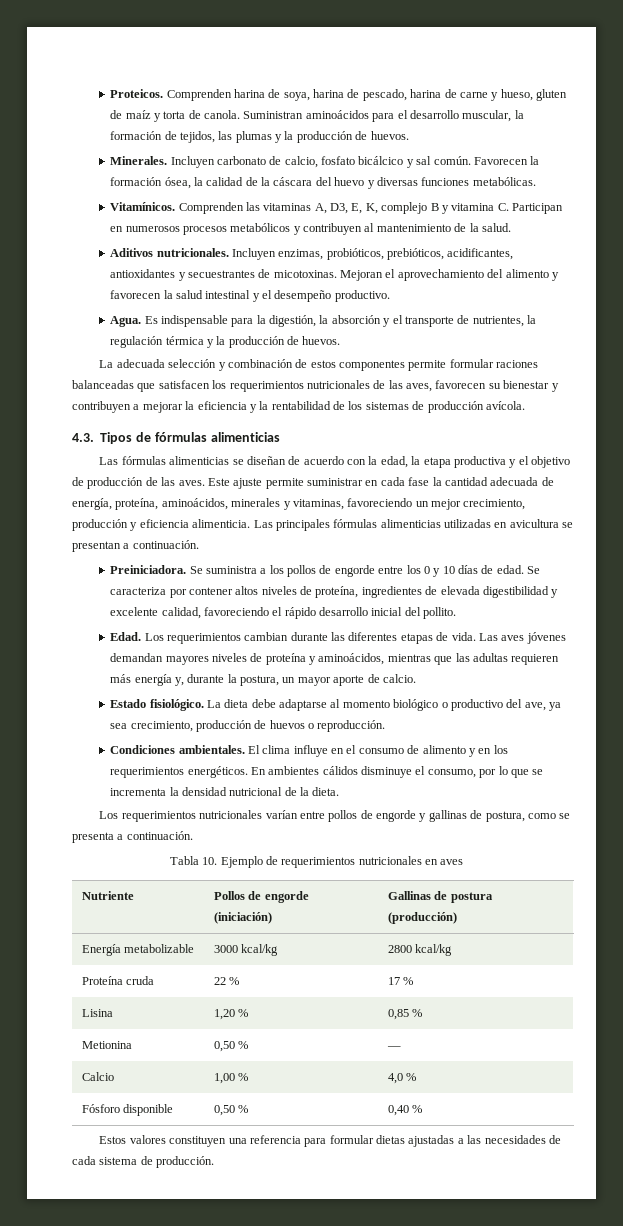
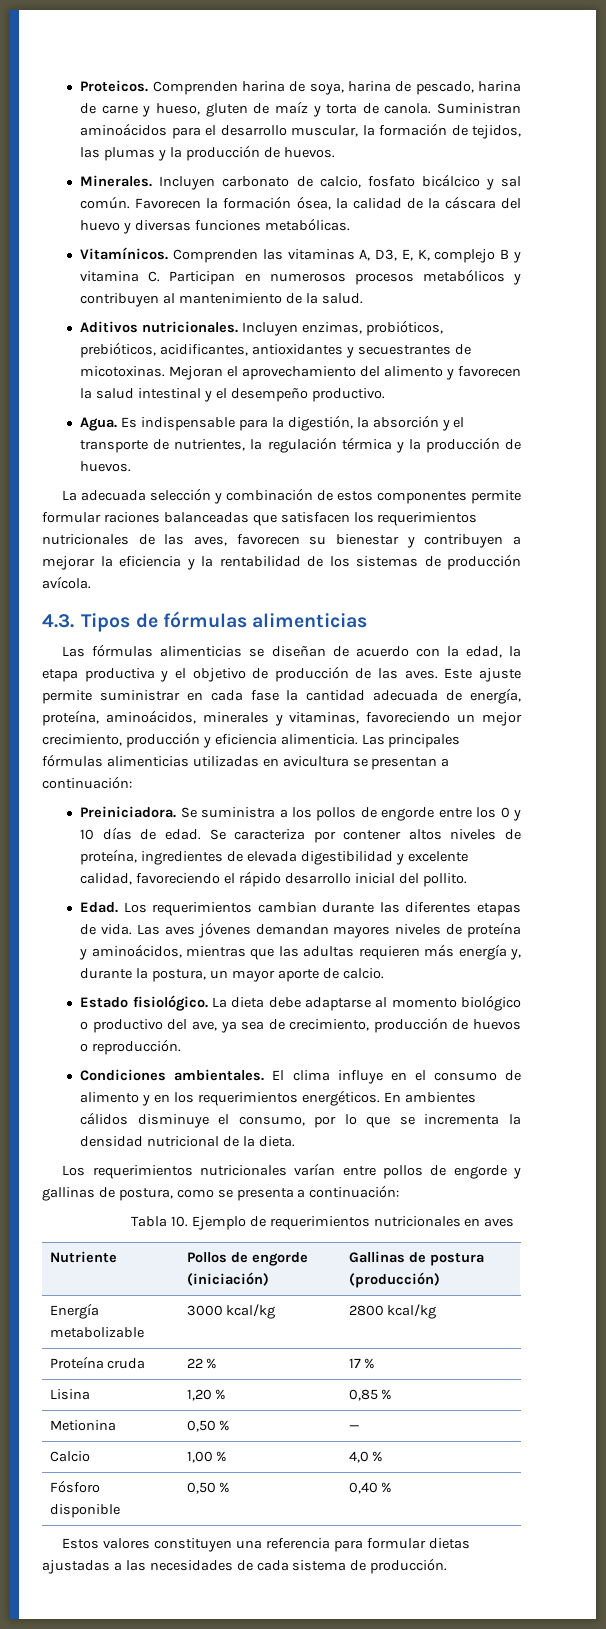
- Las principales fórmulas alimenticias utilizadas en avicultura se presentan a continuación.
+ Las principales fórmulas alimenticias utilizadas en avicultura se presentan a continuación:
- La dieta debe adaptarse al momento biológico o productivo del ave, ya sea crecimiento, producción de huevos o reproducción.
+ La dieta debe adaptarse al momento biológico o productivo del ave, ya sea de crecimiento, producción de huevos o reproducción.
- Los requerimientos nutricionales varían entre pollos de engorde y gallinas de postura, como se presenta a continuación.
+ Los requerimientos nutricionales varían entre pollos de engorde y gallinas de postura, como se presenta a continuación:

